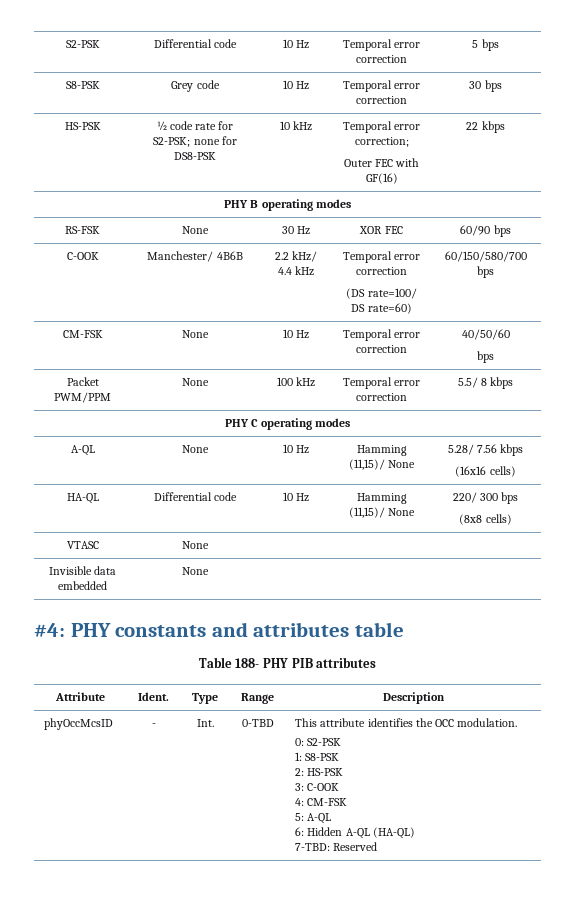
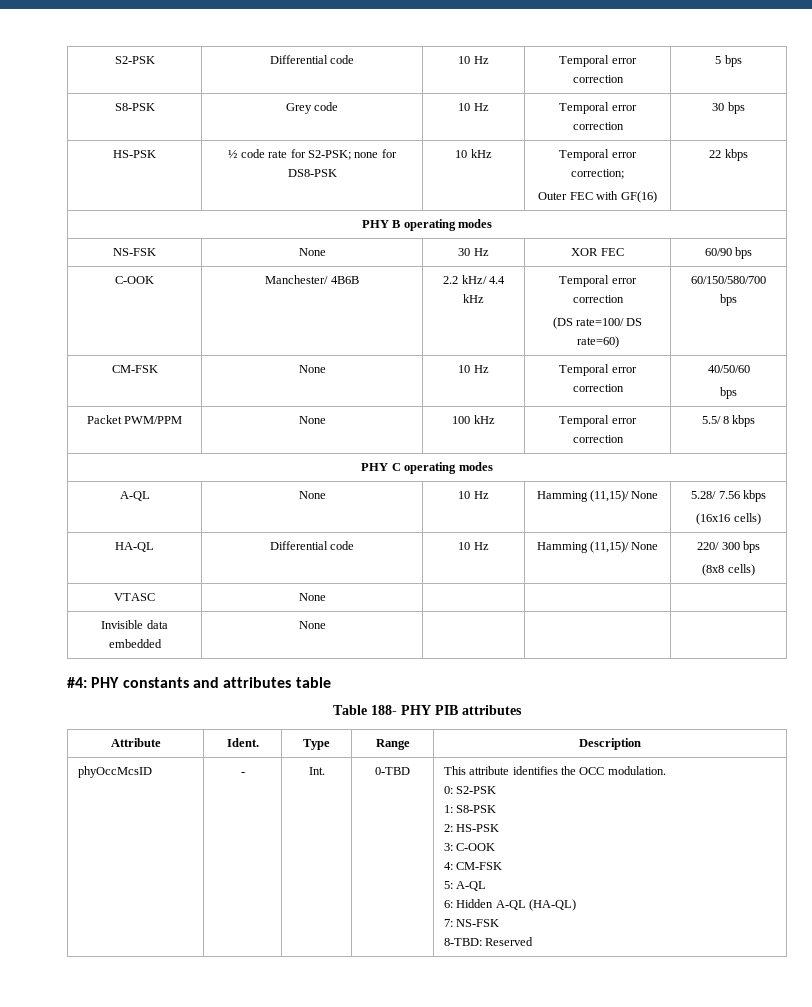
- RS-FSK | None | 30 Hz | XOR FEC | 60/90 bps
+ NS-FSK | None | 30 Hz | XOR FEC | 60/90 bps
  phyOccMcsID | - | Int. | 0-TBD | This attribute identifies the OCC modulation.
  0: S2-PSK
  1: S8-PSK
  2: HS-PSK
  3: C-OOK
  4: CM-FSK
  5: A-QL
  6: Hidden A-QL (HA-QL)
- 7-TBD: Reserved
+ 7: NS-FSK
+ 8-TBD: Reserved

